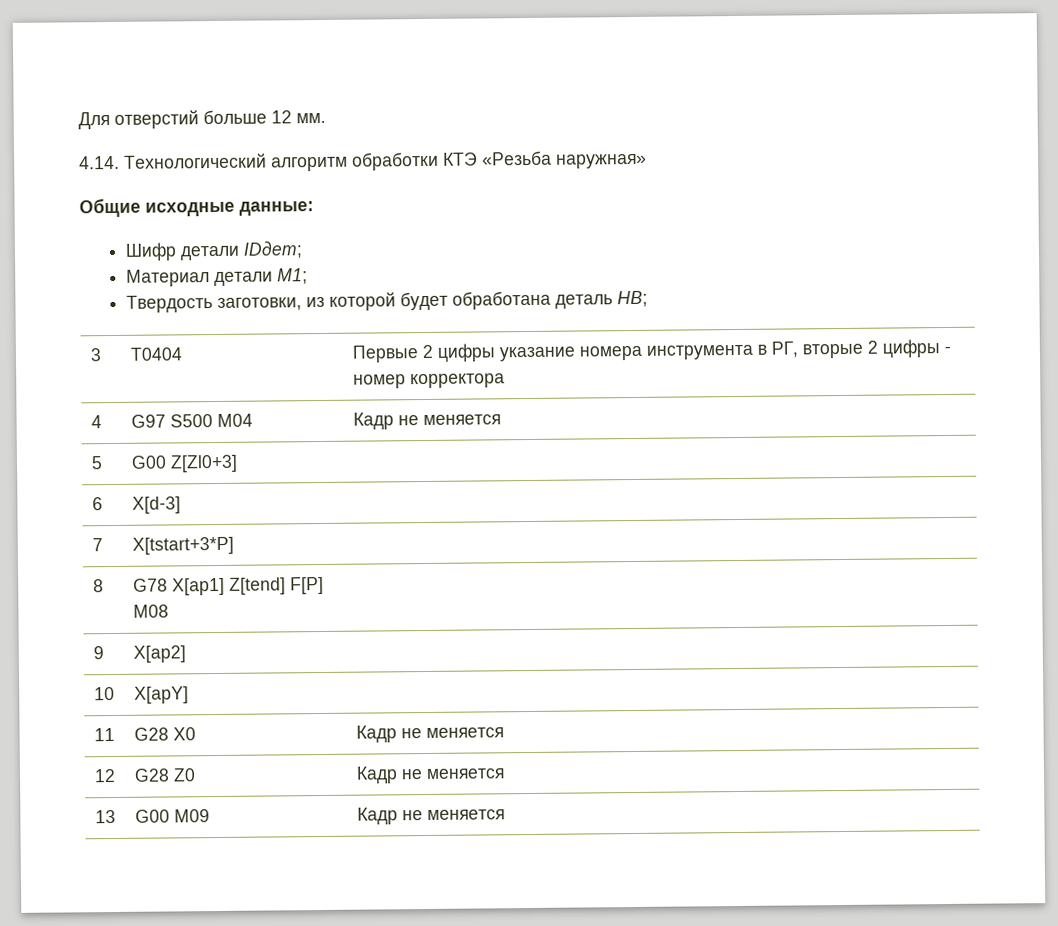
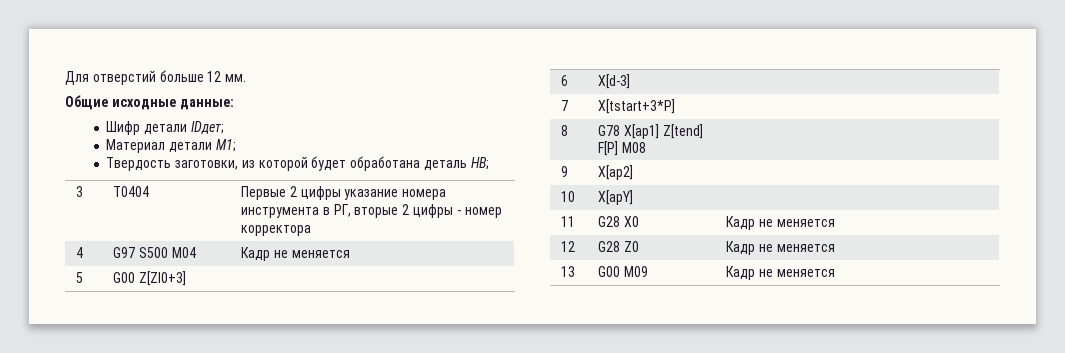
- 4.14. Технологический алгоритм обработки КТЭ «Резьба наружная»

